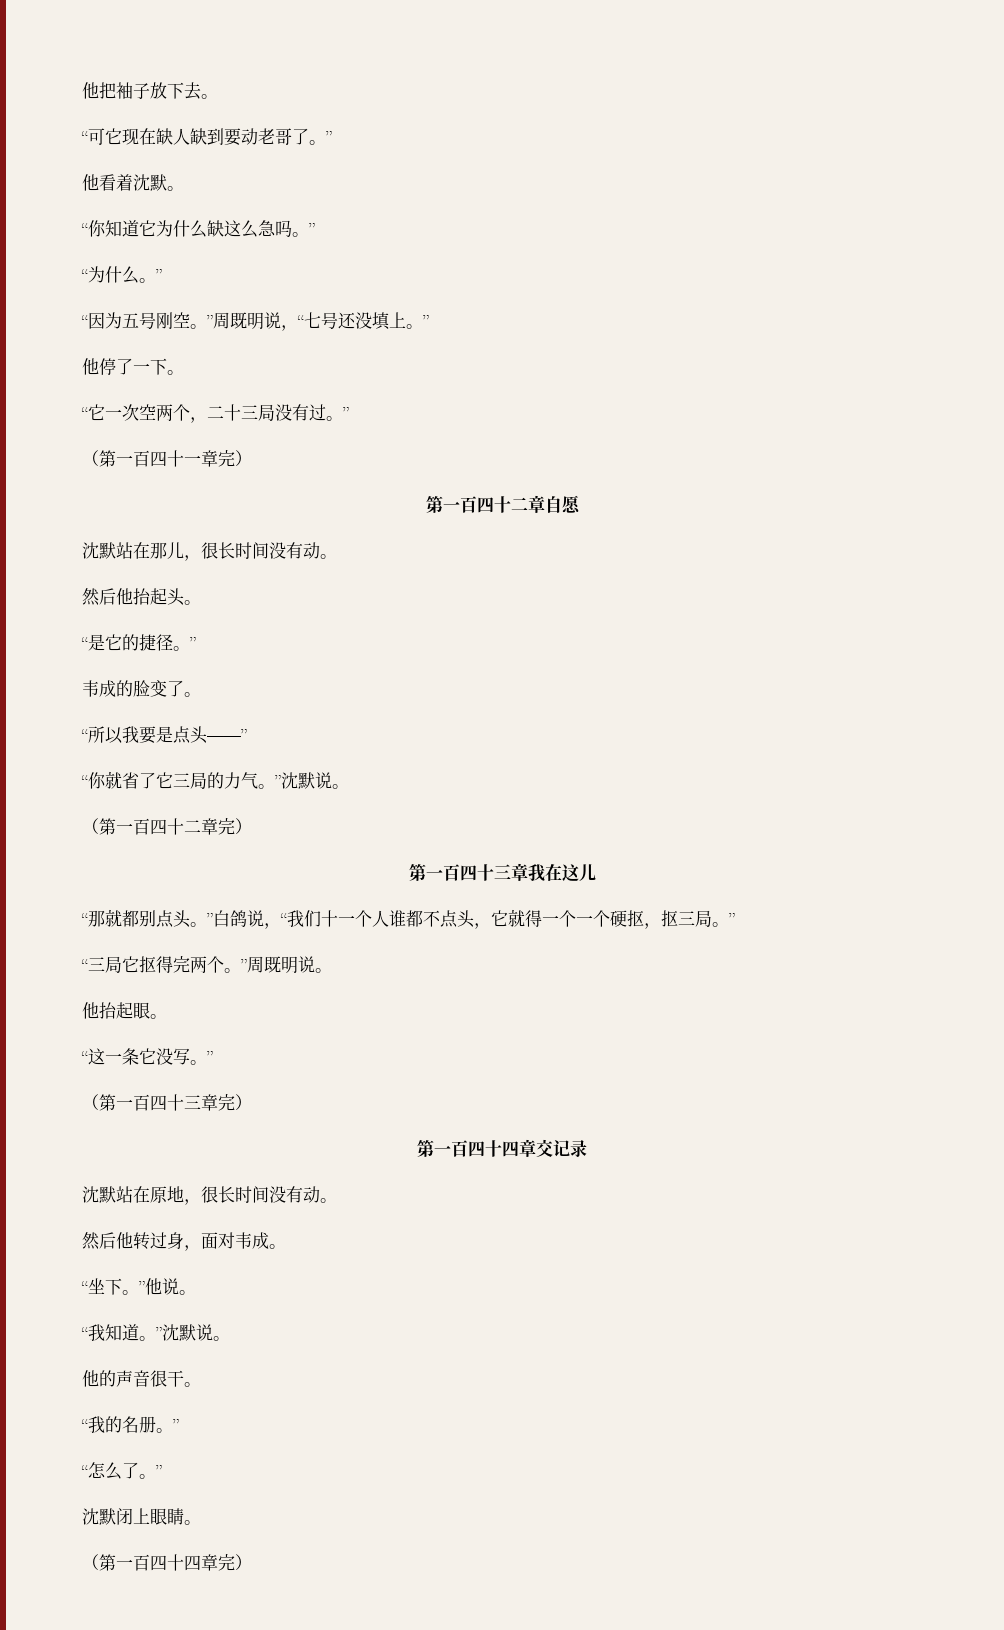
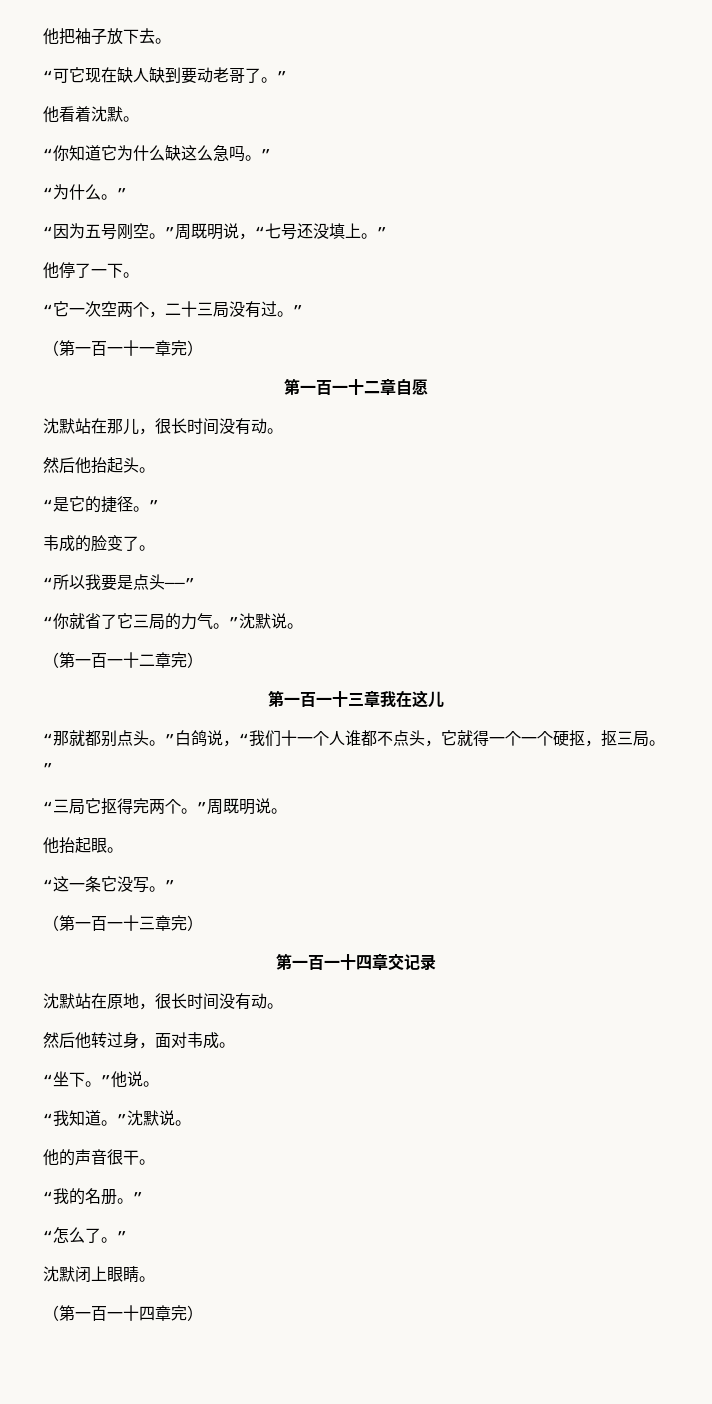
- （第一百四十一章完）
+ （第一百一十一章完）
- 第一百四十二章自愿
+ 第一百一十二章自愿
- （第一百四十二章完）
+ （第一百一十二章完）
- 第一百四十三章我在这儿
+ 第一百一十三章我在这儿
- （第一百四十三章完）
+ （第一百一十三章完）
- 第一百四十四章交记录
+ 第一百一十四章交记录
- （第一百四十四章完）
+ （第一百一十四章完）

